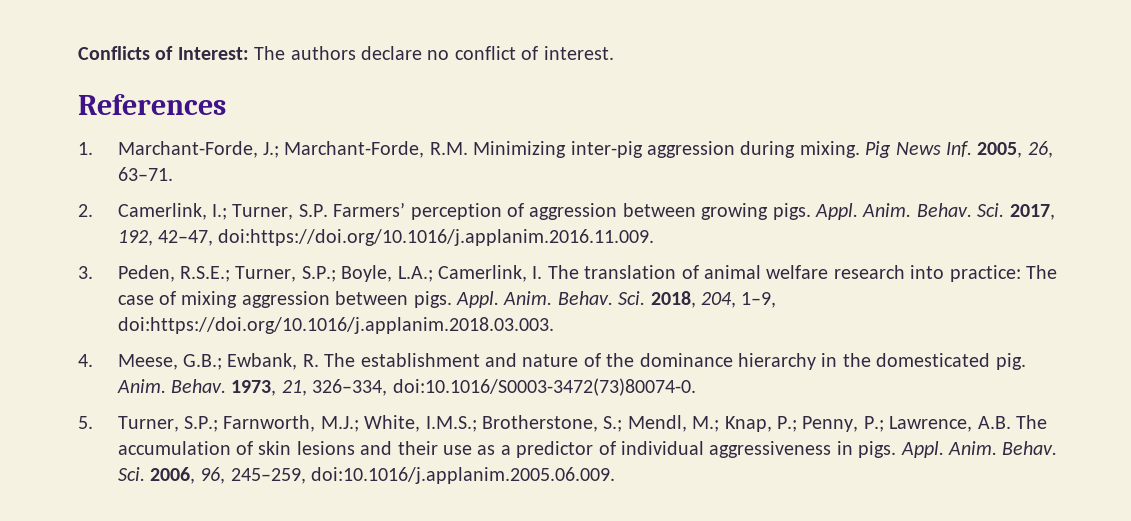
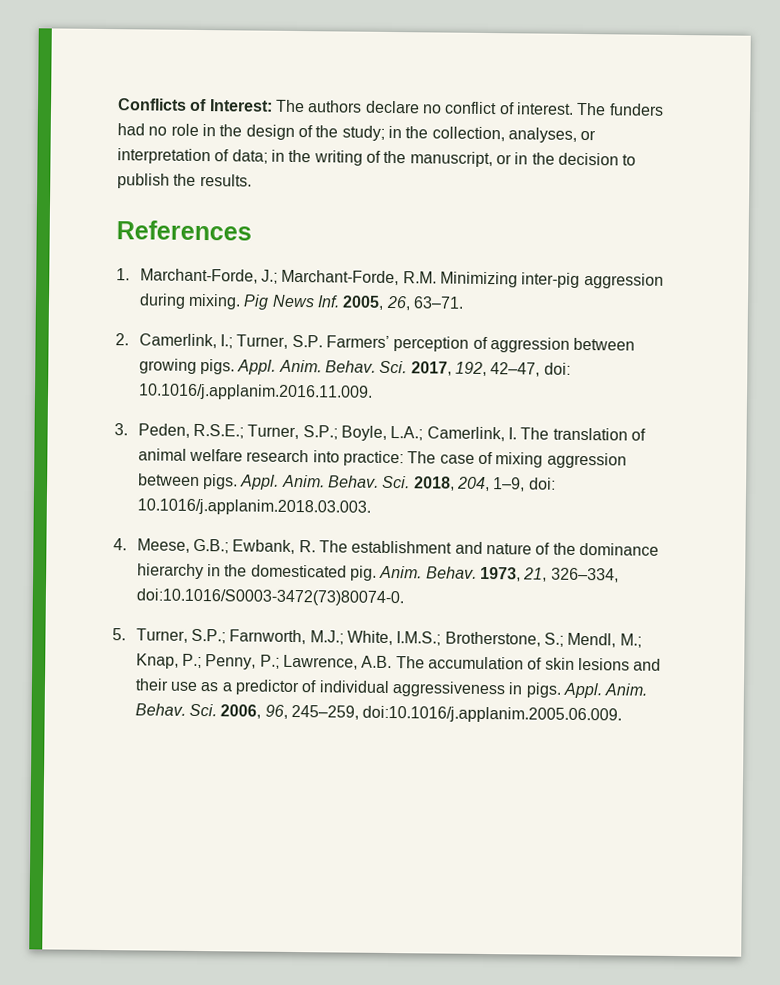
+ The funders had no role in the design of the study; in the collection, analyses, or interpretation of data; in the writing of the manuscript, or in the decision to publish the results.
- Sci. 2017, 192, 42–47, doi:https://doi.org/10.1016/j.applanim.2016.11.009.
+ Sci. 2017, 192, 42–47, doi: 10.1016/j.applanim.2016.11.009.
- Sci. 2018, 204, 1–9, doi:https://doi.org/10.1016/j.applanim.2018.03.003.
+ Sci. 2018, 204, 1–9, doi: 10.1016/j.applanim.2018.03.003.

